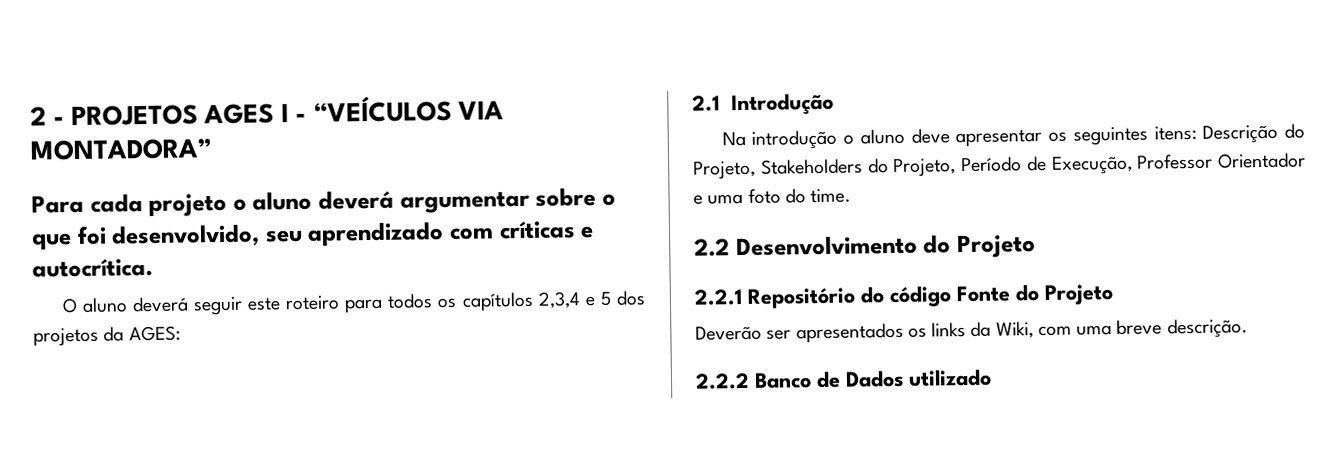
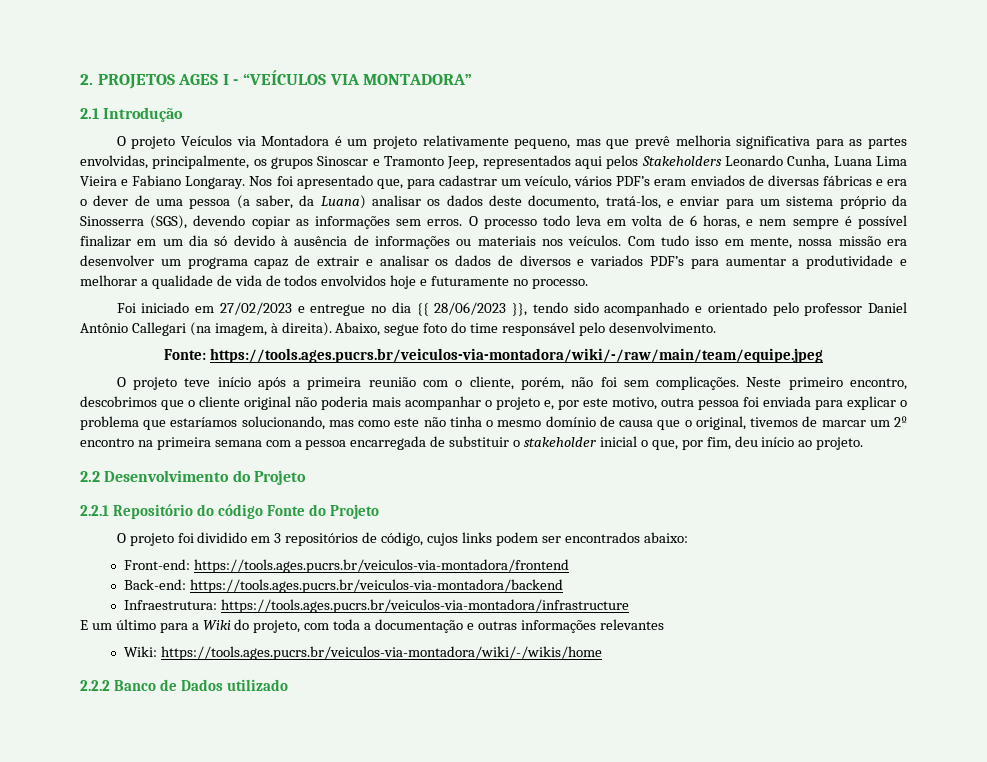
- 2 - PROJETOS AGES I - “VEÍCULOS VIA MONTADORA”
+ 2. PROJETOS AGES I - “VEÍCULOS VIA MONTADORA”
- Para cada projeto o aluno deverá argumentar sobre o que foi desenvolvido, seu aprendizado com críticas e autocrítica.
- O aluno deverá seguir este roteiro para todos os capítulos 2,3,4 e 5 dos projetos da AGES:
  2.1 Introdução
- Na introdução o aluno deve apresentar os seguintes itens: Descrição do Projeto, Stakeholders do Projeto, Período de Execução, Professor Orientador e uma foto do time.
+ O projeto Veículos via Montadora é um projeto relativamente pequeno, mas que prevê melhoria significativa para as partes envolvidas, principalmente, os grupos Sinoscar e Tramonto Jeep, representados aqui pelos Stakeholders Leonardo Cunha, Luana Lima Vieira e Fabiano Longaray. Nos foi apresentado que, para cadastrar um veículo, vários PDF’s eram enviados de diversas fábricas e era o dever de uma pessoa (a saber, da Luana) analisar os dados deste documento, tratá-los, e enviar para um sistema próprio da Sinosserra (SGS), devendo copiar as informações sem erros. O processo todo leva em volta de 6 horas, e nem sempre é possível finalizar em um dia só devido à ausência de informações ou materiais nos veículos. Com tudo isso em mente, nossa missão era desenvolver um programa capaz de extrair e analisar os dados de diversos e variados PDF’s para aumentar a produtividade e melhorar a qualidade de vida de todos envolvidos hoje e futuramente no processo.
+ Foi iniciado em 27/02/2023 e entregue no dia {{ 28/06/2023 }}, tendo sido acompanhado e orientado pelo professor Daniel Antônio Callegari (na imagem, à direita). Abaixo, segue foto do time responsável pelo desenvolvimento.
+ Fonte: https://tools.ages.pucrs.br/veiculos-via-montadora/wiki/-/raw/main/team/equipe.jpeg
+ O projeto teve início após a primeira reunião com o cliente, porém, não foi sem complicações. Neste primeiro encontro, descobrimos que o cliente original não poderia mais acompanhar o projeto e, por este motivo, outra pessoa foi enviada para explicar o problema que estaríamos solucionando, mas como este não tinha o mesmo domínio de causa que o original, tivemos de marcar um 2º encontro na primeira semana com a pessoa encarregada de substituir o stakeholder inicial o que, por fim, deu início ao projeto.
- Deverão ser apresentados os links da Wiki, com uma breve descrição.
+ O projeto foi dividido em 3 repositórios de código, cujos links podem ser encontrados abaixo:
+ Front-end: https://tools.ages.pucrs.br/veiculos-via-montadora/frontend
+ Back-end: https://tools.ages.pucrs.br/veiculos-via-montadora/backend
+ Infraestrutura: https://tools.ages.pucrs.br/veiculos-via-montadora/infrastructure
+ E um último para a Wiki do projeto, com toda a documentação e outras informações relevantes
+ Wiki: https://tools.ages.pucrs.br/veiculos-via-montadora/wiki/-/wikis/home

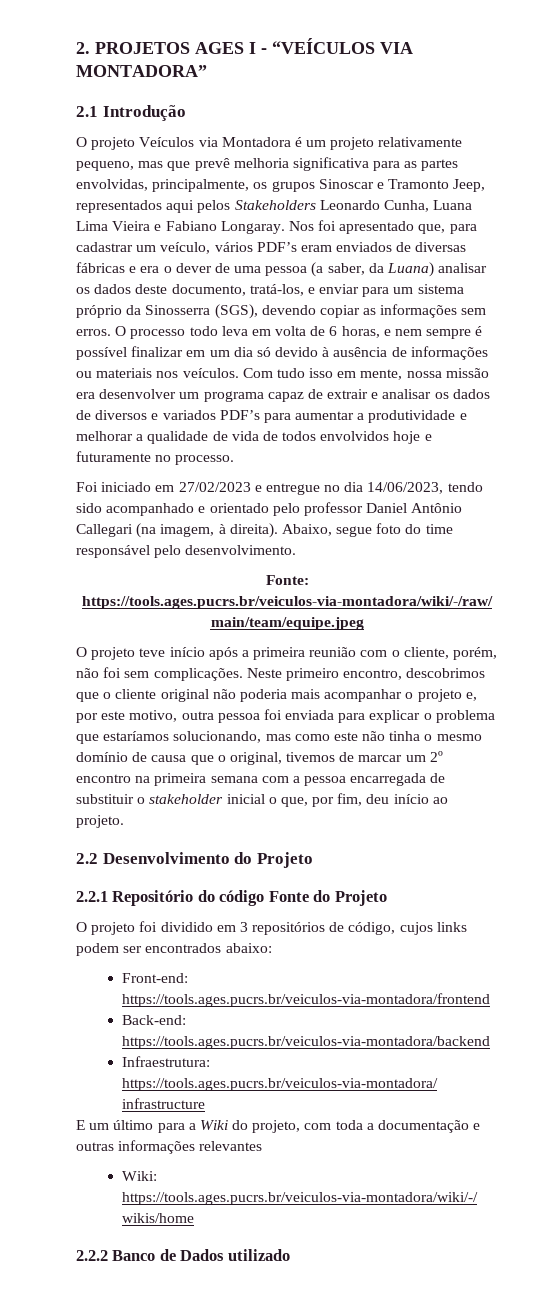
- Foi iniciado em 27/02/2023 e entregue no dia {{ 28/06/2023 }}, tendo sido acompanhado e orientado pelo professor Daniel Antônio Callegari (na imagem, à direita).
+ Foi iniciado em 27/02/2023 e entregue no dia 14/06/2023, tendo sido acompanhado e orientado pelo professor Daniel Antônio Callegari (na imagem, à direita).

